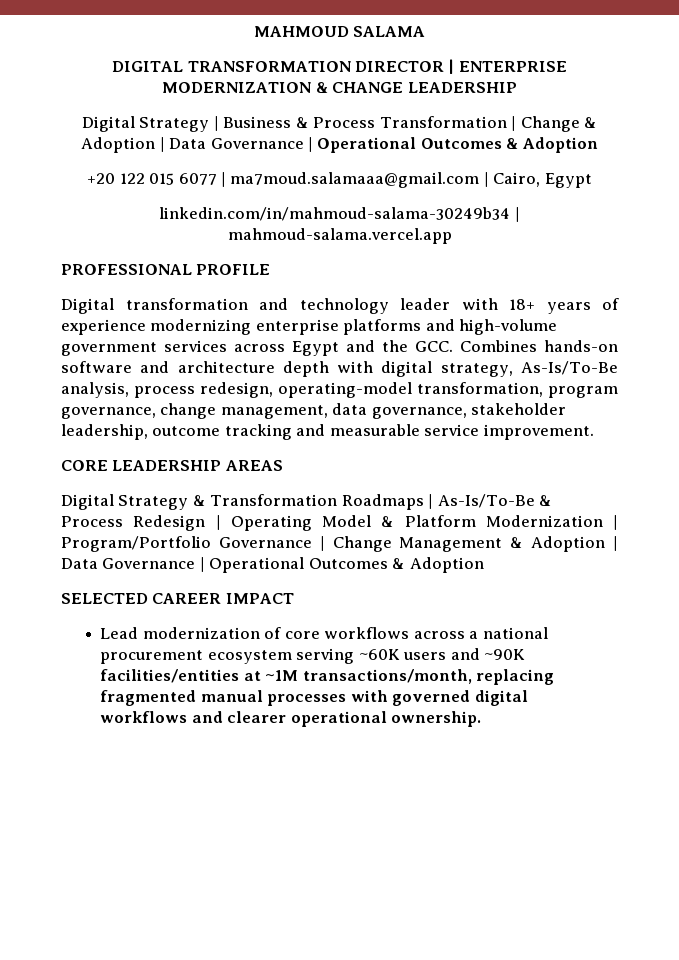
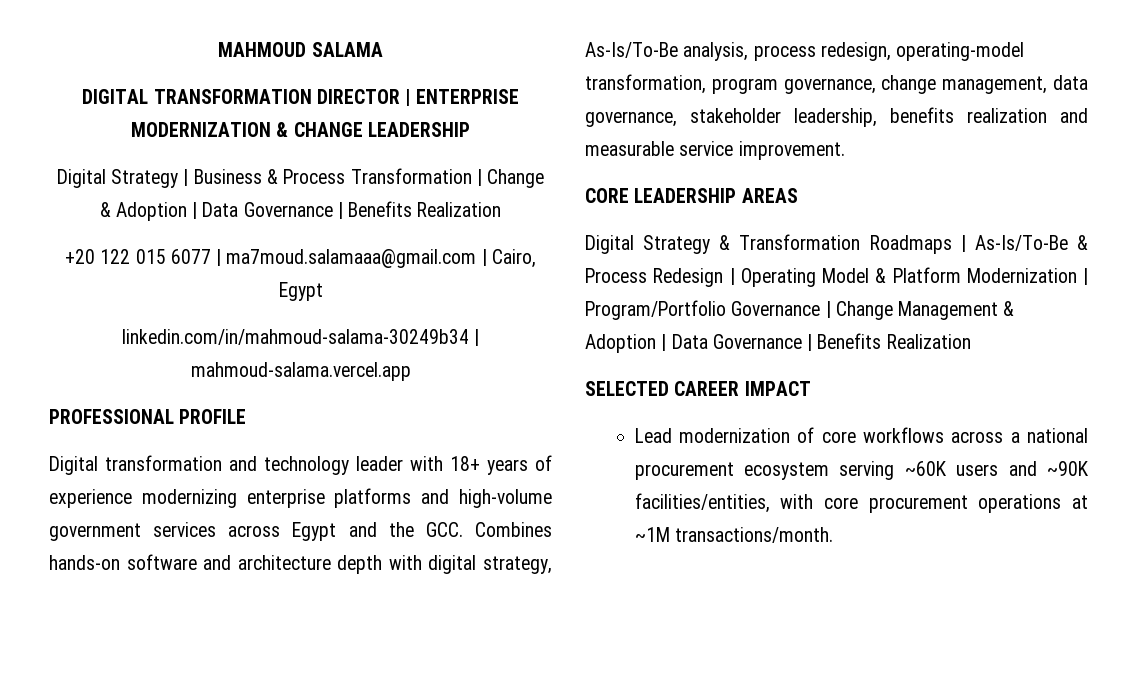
- Digital Strategy | Business & Process Transformation | Change & Adoption | Data Governance | Operational Outcomes & Adoption
+ Digital Strategy | Business & Process Transformation | Change & Adoption | Data Governance | Benefits Realization
- Digital transformation and technology leader with 18+ years of experience modernizing enterprise platforms and high-volume government services across Egypt and the GCC. Combines hands-on software and architecture depth with digital strategy, As-Is/To-Be analysis, process redesign, operating-model transformation, program governance, change management, data governance, stakeholder leadership, outcome tracking and measurable service improvement.
+ Digital transformation and technology leader with 18+ years of experience modernizing enterprise platforms and high-volume government services across Egypt and the GCC. Combines hands-on software and architecture depth with digital strategy, As-Is/To-Be analysis, process redesign, operating-model transformation, program governance, change management, data governance, stakeholder leadership, benefits realization and measurable service improvement.
- Digital Strategy & Transformation Roadmaps | As-Is/To-Be & Process Redesign | Operating Model & Platform Modernization | Program/Portfolio Governance | Change Management & Adoption | Data Governance | Operational Outcomes & Adoption
+ Digital Strategy & Transformation Roadmaps | As-Is/To-Be & Process Redesign | Operating Model & Platform Modernization | Program/Portfolio Governance | Change Management & Adoption | Data Governance | Benefits Realization
- Lead modernization of core workflows across a national procurement ecosystem serving ~60K users and ~90K facilities/entities at ~1M transactions/month, replacing fragmented manual processes with governed digital workflows and clearer operational ownership.
+ Lead modernization of core workflows across a national procurement ecosystem serving ~60K users and ~90K facilities/entities, with core procurement operations at ~1M transactions/month.

